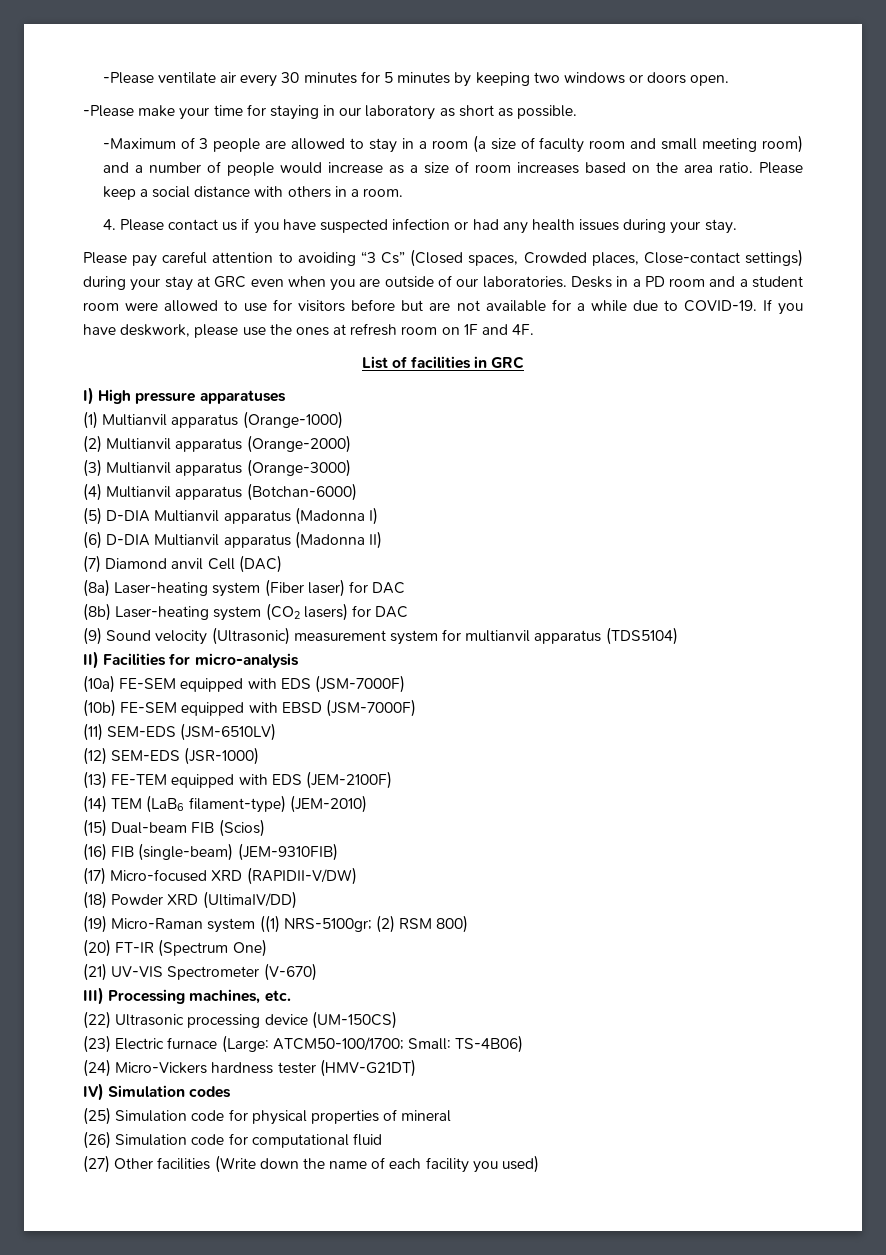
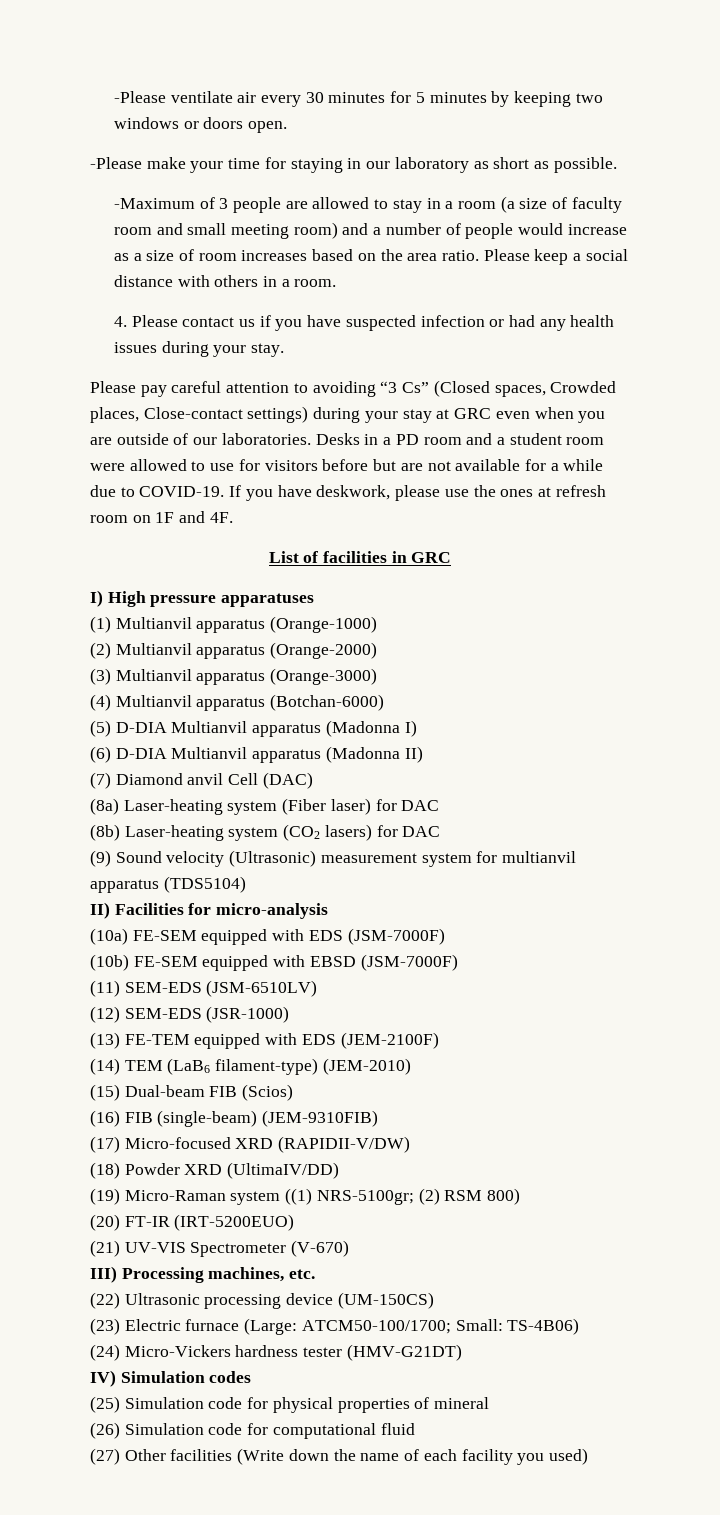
- (20) FT-IR (Spectrum One)
+ (20) FT-IR (IRT-5200EUO)

